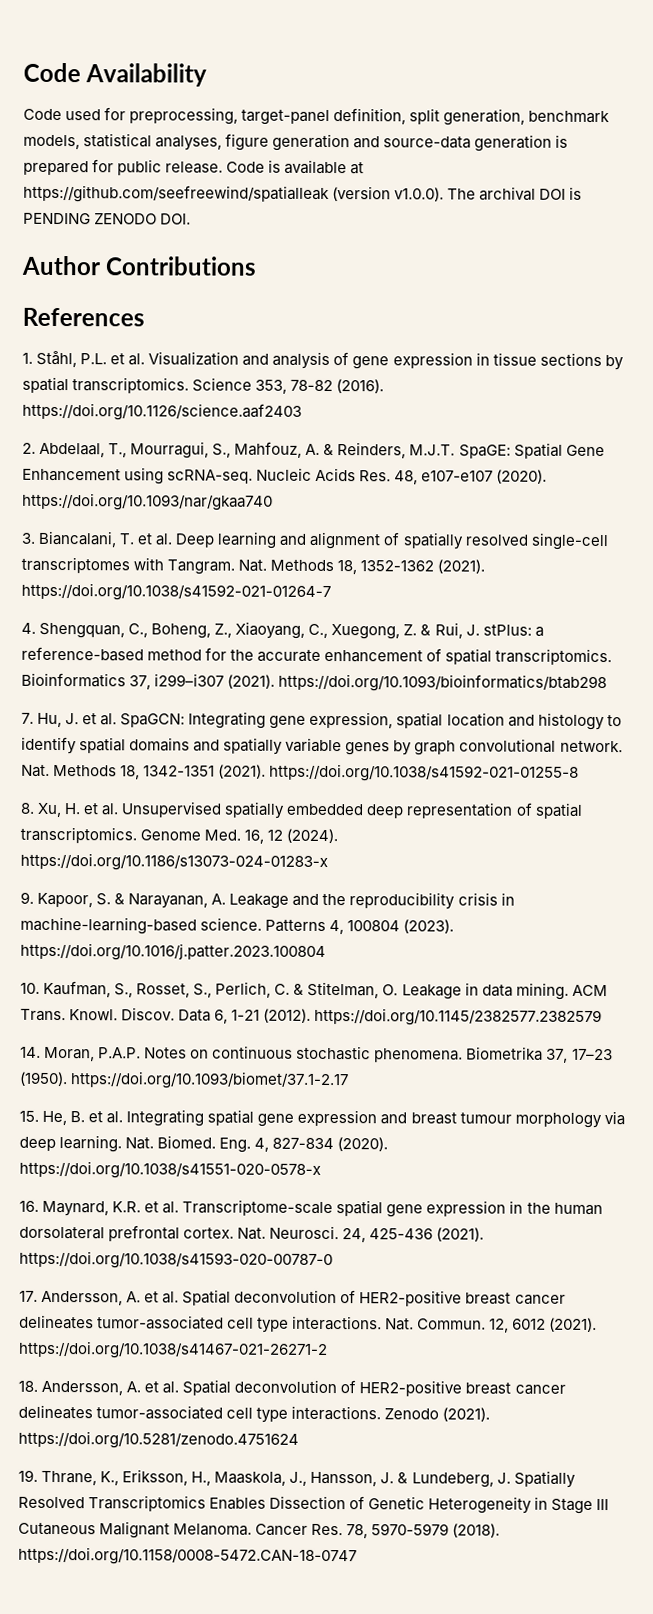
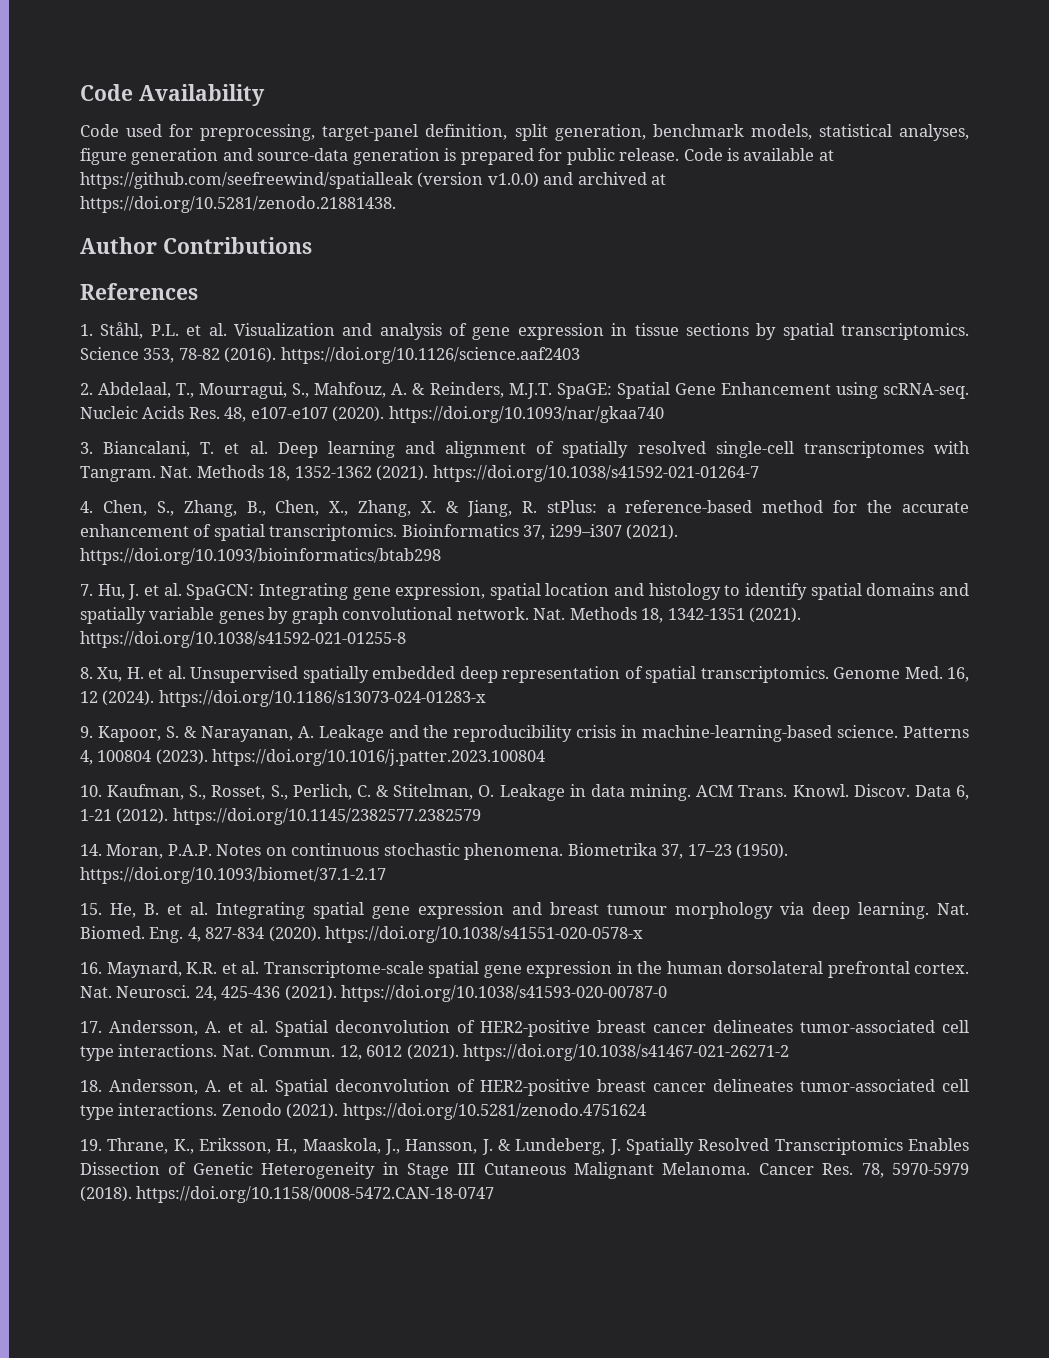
- Code is available at https://github.com/seefreewind/spatialleak (version v1.0.0). The archival DOI is PENDING ZENODO DOI.
+ Code is available at https://github.com/seefreewind/spatialleak (version v1.0.0) and archived at https://doi.org/10.5281/zenodo.21881438.
- 4. Shengquan, C., Boheng, Z., Xiaoyang, C., Xuegong, Z. & Rui, J. stPlus: a reference-based method for the accurate enhancement of spatial transcriptomics.
+ 4. Chen, S., Zhang, B., Chen, X., Zhang, X. & Jiang, R. stPlus: a reference-based method for the accurate enhancement of spatial transcriptomics.

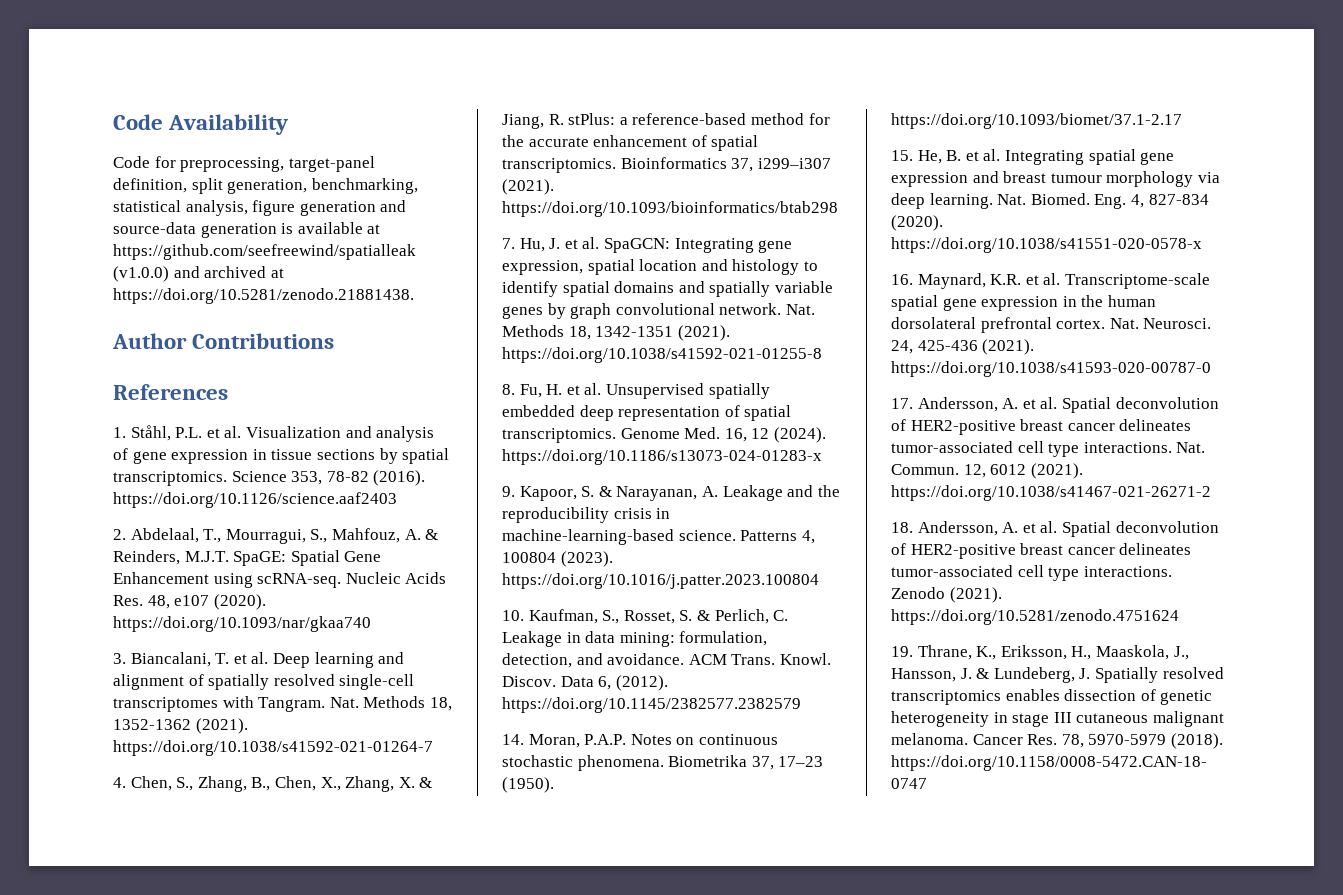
- Code used for preprocessing, target-panel definition, split generation, benchmark models, statistical analyses, figure generation and source-data generation is prepared for public release. Code is available at https://github.com/seefreewind/spatialleak (version v1.0.0) and archived at https://doi.org/10.5281/zenodo.21881438.
+ Code for preprocessing, target-panel definition, split generation, benchmarking, statistical analysis, figure generation and source-data generation is available at https://github.com/seefreewind/spatialleak (v1.0.0) and archived at https://doi.org/10.5281/zenodo.21881438.
- Nucleic Acids Res. 48, e107-e107 (2020). https://doi.org/10.1093/nar/gkaa740
+ Nucleic Acids Res. 48, e107 (2020). https://doi.org/10.1093/nar/gkaa740
- 8. Xu, H. et al. Unsupervised spatially embedded deep representation of spatial transcriptomics.
+ 8. Fu, H. et al. Unsupervised spatially embedded deep representation of spatial transcriptomics.
- 10. Kaufman, S., Rosset, S., Perlich, C. & Stitelman, O. Leakage in data mining.
+ 10. Kaufman, S., Rosset, S. & Perlich, C. Leakage in data mining: formulation, detection, and avoidance.
- Data 6, 1-21 (2012). https://doi.org/10.1145/2382577.2382579
+ Data 6, (2012). https://doi.org/10.1145/2382577.2382579
- 19. Thrane, K., Eriksson, H., Maaskola, J., Hansson, J. & Lundeberg, J. Spatially Resolved Transcriptomics Enables Dissection of Genetic Heterogeneity in Stage III Cutaneous Malignant Melanoma.
+ 19. Thrane, K., Eriksson, H., Maaskola, J., Hansson, J. & Lundeberg, J. Spatially resolved transcriptomics enables dissection of genetic heterogeneity in stage III cutaneous malignant melanoma.

